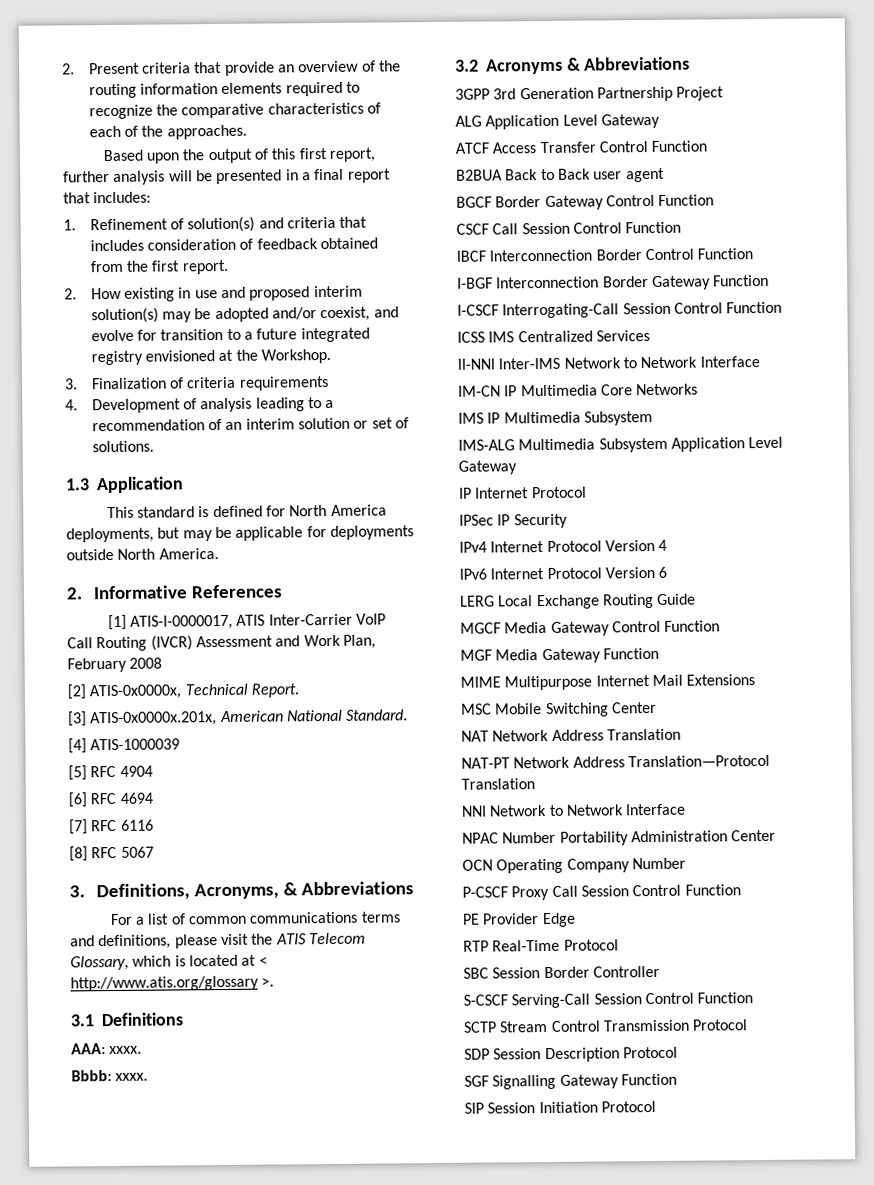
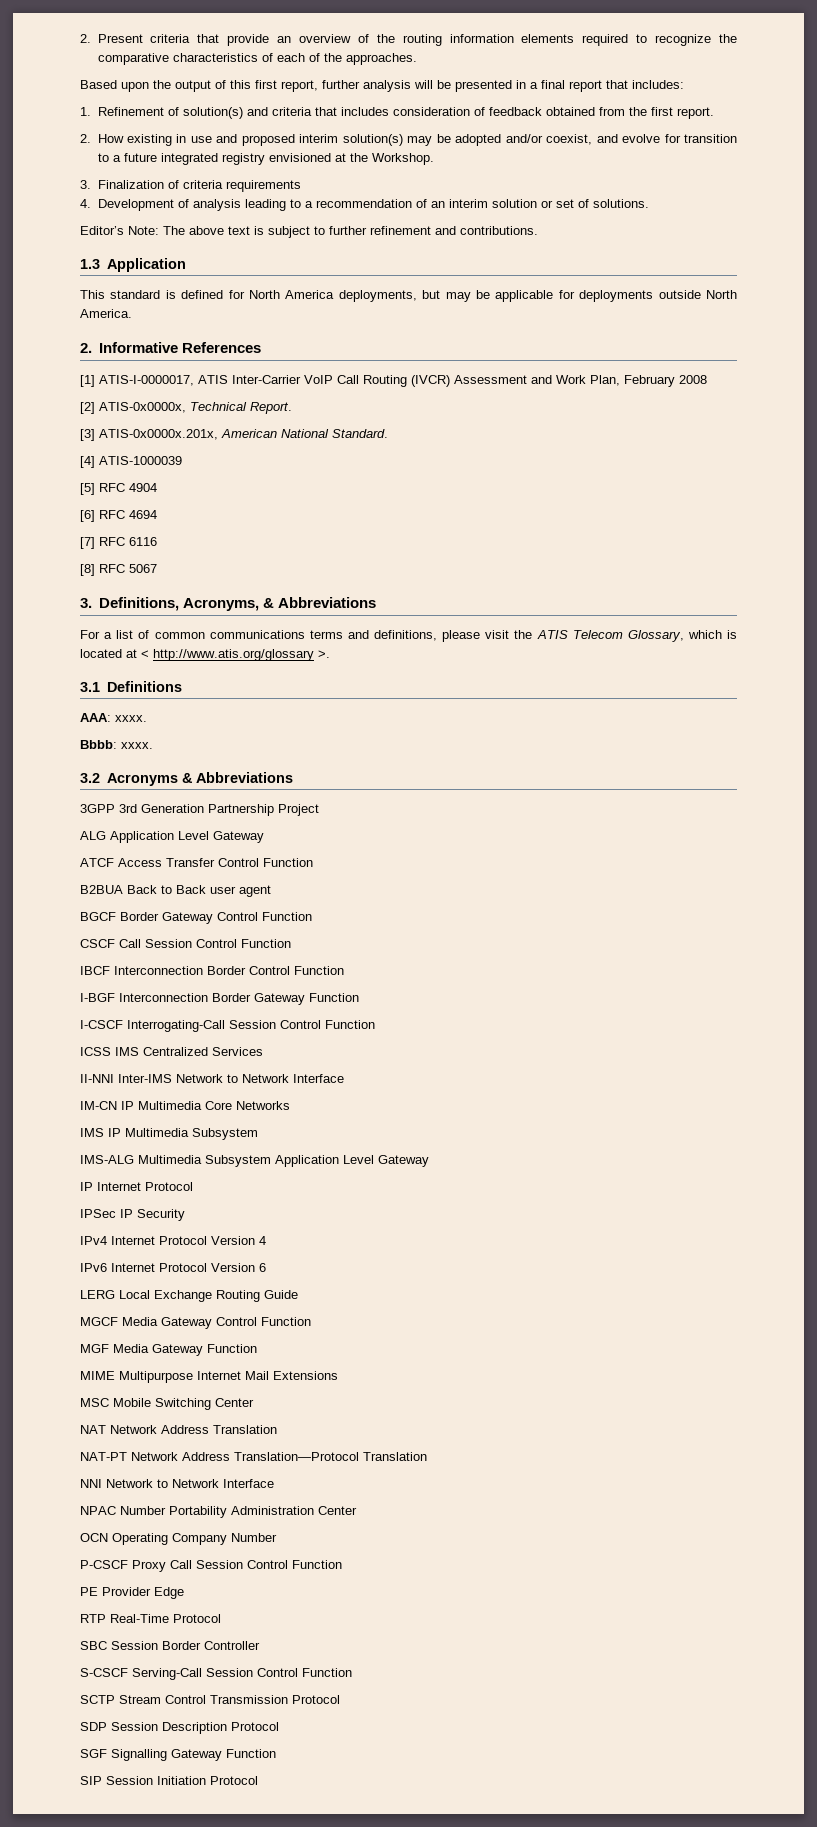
+ Editor’s Note: The above text is subject to further refinement and contributions.

